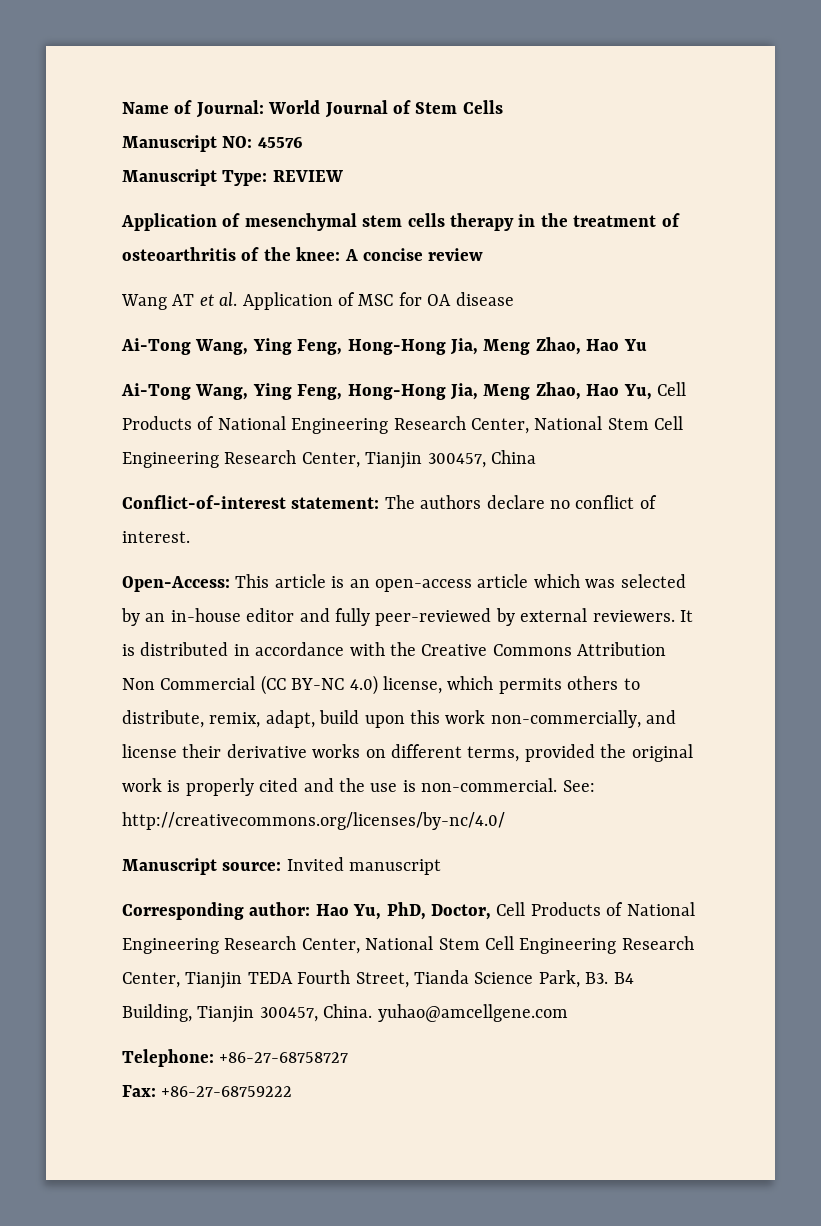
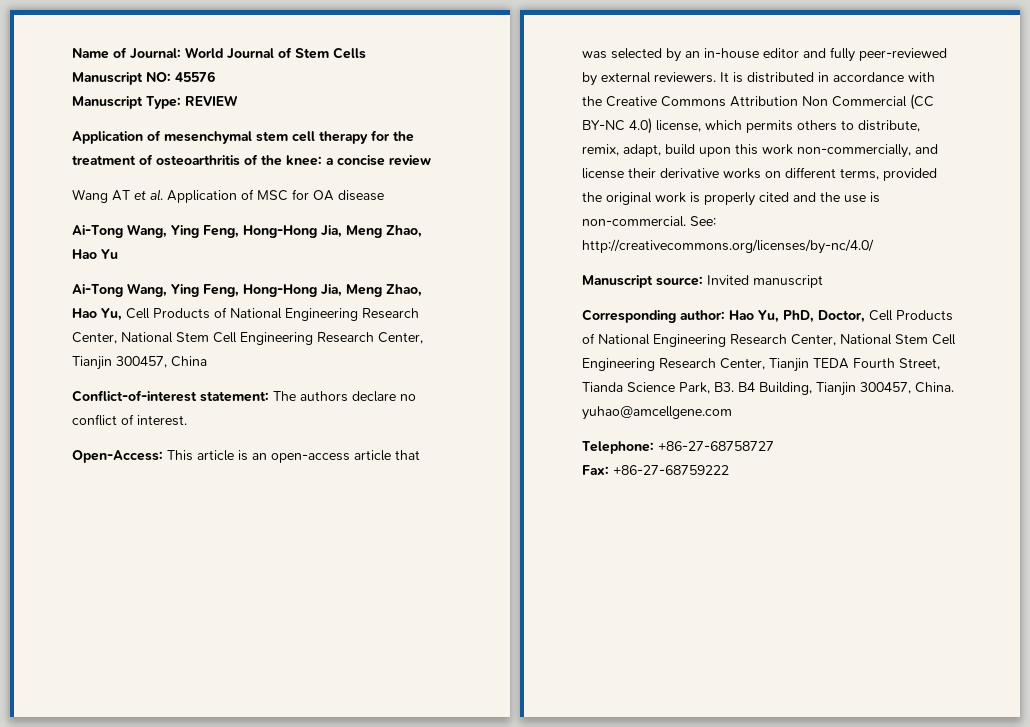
- Application of mesenchymal stem cells therapy in the treatment of osteoarthritis of the knee: A concise review
+ Application of mesenchymal stem cell therapy for the treatment of osteoarthritis of the knee: a concise review
- Open-Access: This article is an open-access article which was selected by an in-house editor and fully peer-reviewed by external reviewers.
+ Open-Access: This article is an open-access article that was selected by an in-house editor and fully peer-reviewed by external reviewers.

